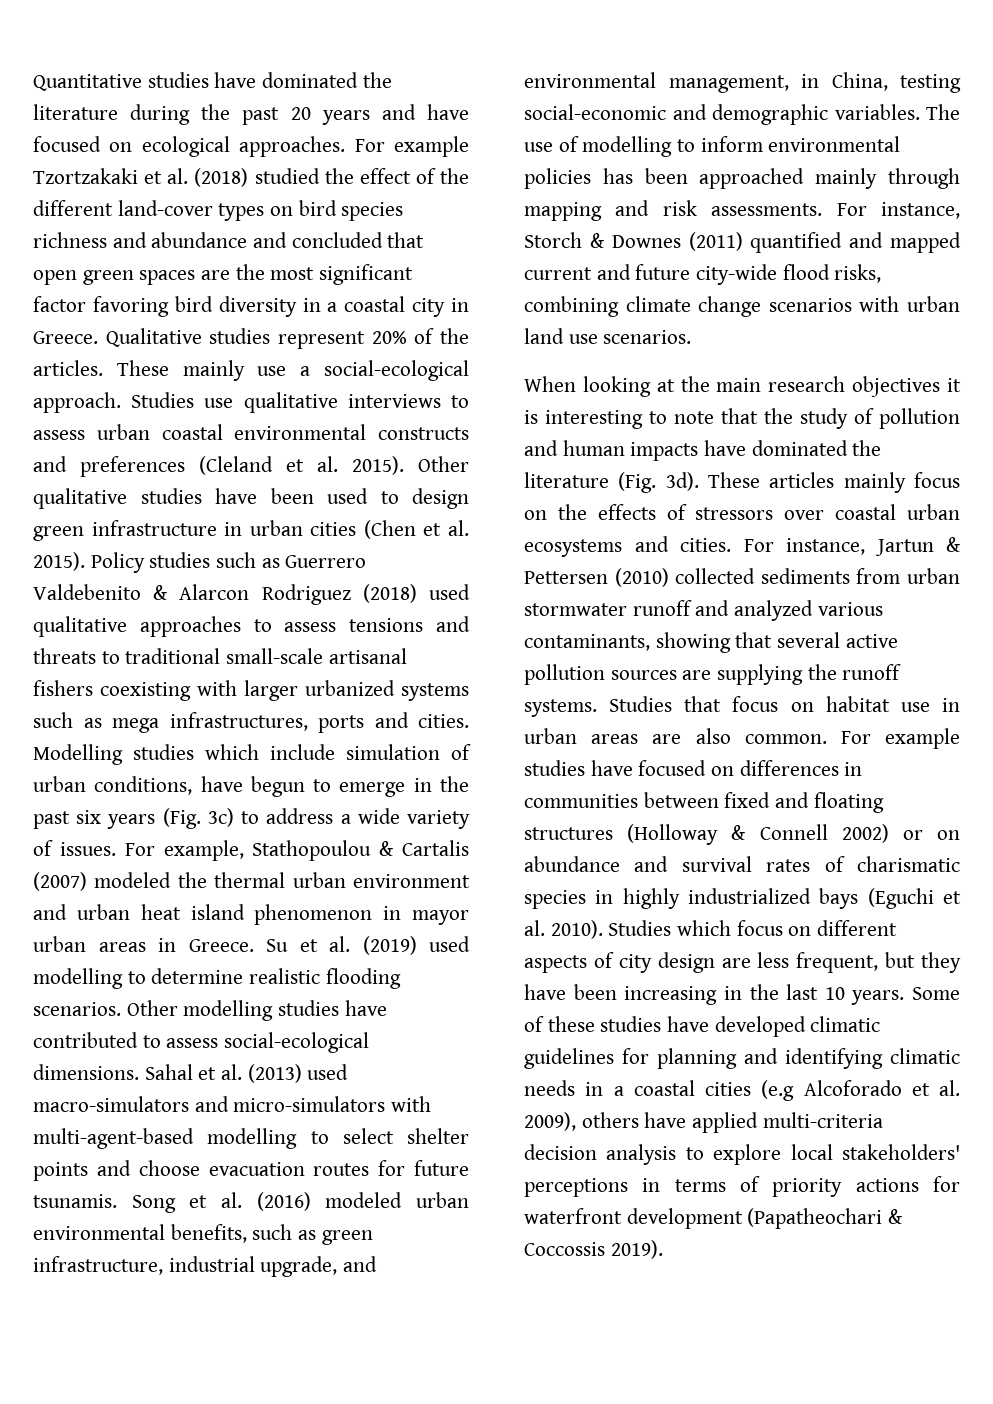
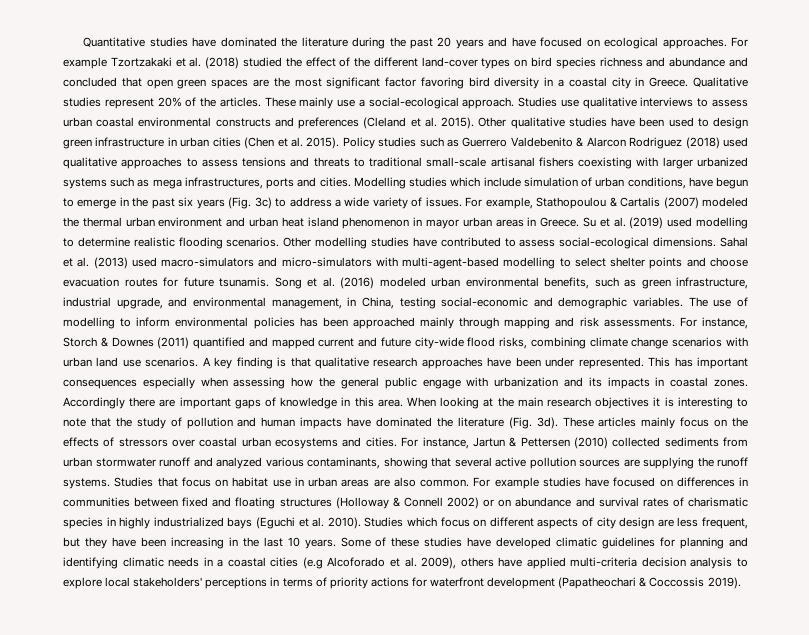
- For instance, Storch & Downes (2011) quantified and mapped current and future city-wide flood risks, combining climate change scenarios with urban land use scenarios.
- When looking at the main research objectives it is interesting to note that the study of pollution and human impacts have dominated the literature (Fig. 3d).
+ For instance, Storch & Downes (2011) quantified and mapped current and future city-wide flood risks, combining climate change scenarios with urban land use scenarios. A key finding is that qualitative research approaches have been under represented. This has important consequences especially when assessing how the general public engage with urbanization and its impacts in coastal zones. Accordingly there are important gaps of knowledge in this area. When looking at the main research objectives it is interesting to note that the study of pollution and human impacts have dominated the literature (Fig. 3d).

